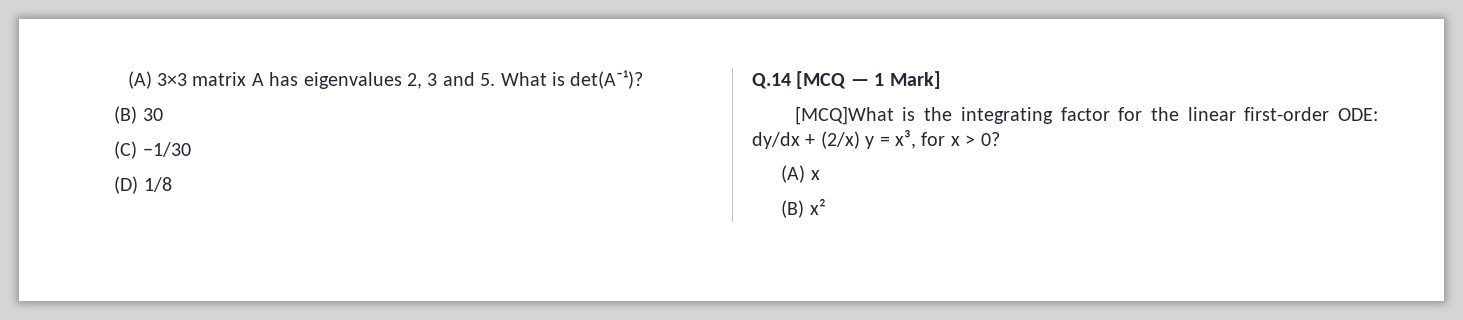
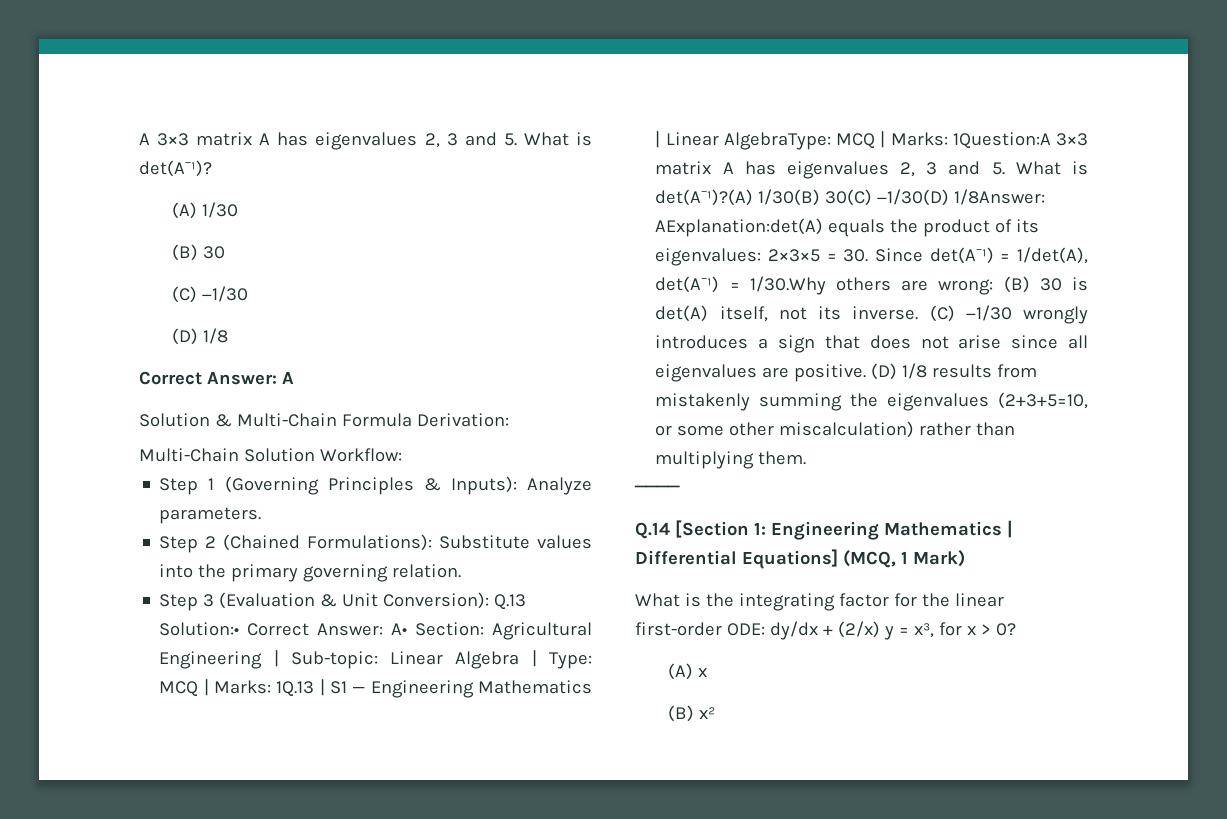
- (A) 3×3 matrix A has eigenvalues 2, 3 and 5. What is det(A⁻¹)?
+ A 3×3 matrix A has eigenvalues 2, 3 and 5. What is det(A⁻¹)?
+ (A) 1/30
- Q.14 [MCQ — 1 Mark]
- [MCQ]What is the integrating factor for the linear first-order ODE: dy/dx + (2/x) y = x³, for x > 0?
+ Correct Answer: A
+ Solution & Multi-Chain Formula Derivation:
+ Multi-Chain Solution Workflow:
+ Step 1 (Governing Principles & Inputs): Analyze parameters.
+ Step 2 (Chained Formulations): Substitute values into the primary governing relation.
+ Step 3 (Evaluation & Unit Conversion): Q.13 Solution:• Correct Answer: A• Section: Agricultural Engineering | Sub-topic: Linear Algebra | Type: MCQ | Marks: 1Q.13 | S1 — Engineering Mathematics | Linear AlgebraType: MCQ | Marks: 1Question:A 3×3 matrix A has eigenvalues 2, 3 and 5. What is det(A⁻¹)?(A) 1/30(B) 30(C) −1/30(D) 1/8Answer: AExplanation:det(A) equals the product of its eigenvalues: 2×3×5 = 30. Since det(A⁻¹) = 1/det(A), det(A⁻¹) = 1/30.Why others are wrong: (B) 30 is det(A) itself, not its inverse. (C) −1/30 wrongly introduces a sign that does not arise since all eigenvalues are positive. (D) 1/8 results from mistakenly summing the eigenvalues (2+3+5=10, or some other miscalculation) rather than multiplying them.
+ ────
+ Q.14 [Section 1: Engineering Mathematics | Differential Equations] (MCQ, 1 Mark)
+ What is the integrating factor for the linear first-order ODE: dy/dx + (2/x) y = x³, for x > 0?

